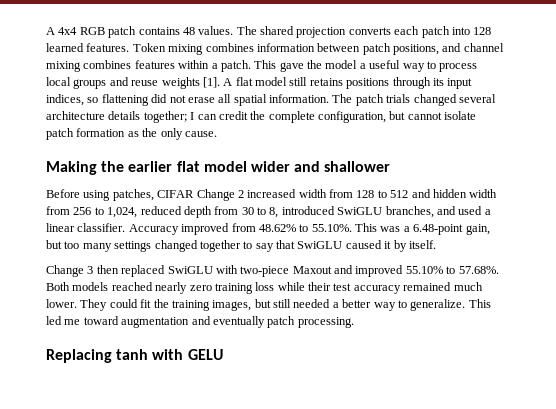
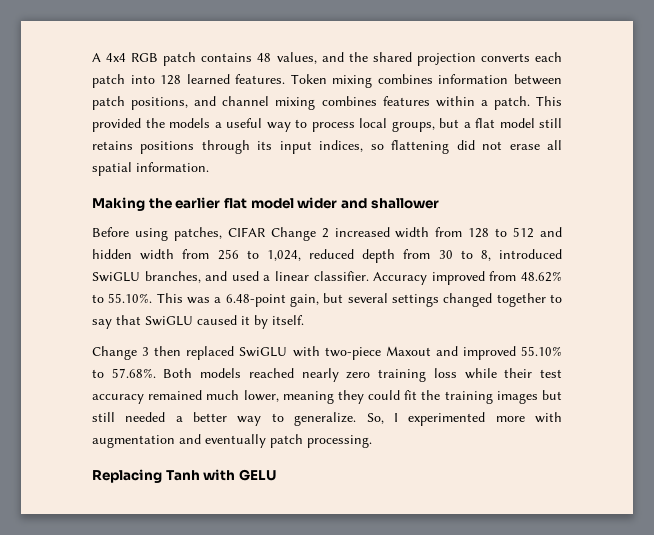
- A 4x4 RGB patch contains 48 values. The shared projection converts each patch into 128 learned features.
+ A 4x4 RGB patch contains 48 values, and the shared projection converts each patch into 128 learned features.
- This gave the model a useful way to process local groups and reuse weights [1]. A flat model still retains positions through its input indices, so flattening did not erase all spatial information. The patch trials changed several architecture details together; I can credit the complete configuration, but cannot isolate patch formation as the only cause.
+ This provided the models a useful way to process local groups, but a flat model still retains positions through its input indices, so flattening did not erase all spatial information.
- Accuracy improved from 48.62% to 55.10%. This was a 6.48-point gain, but too many settings changed together to say that SwiGLU caused it by itself.
+ Accuracy improved from 48.62% to 55.10%. This was a 6.48-point gain, but several settings changed together to say that SwiGLU caused it by itself.
- Change 3 then replaced SwiGLU with two-piece Maxout and improved 55.10% to 57.68%. Both models reached nearly zero training loss while their test accuracy remained much lower. They could fit the training images, but still needed a better way to generalize.
+ Change 3 then replaced SwiGLU with two-piece Maxout and improved 55.10% to 57.68%. Both models reached nearly zero training loss while their test accuracy remained much lower, meaning they could fit the training images but still needed a better way to generalize.
- This led me toward augmentation and eventually patch processing.
+ So, I experimented more with augmentation and eventually patch processing.
- Replacing tanh with GELU
+ Replacing Tanh with GELU

